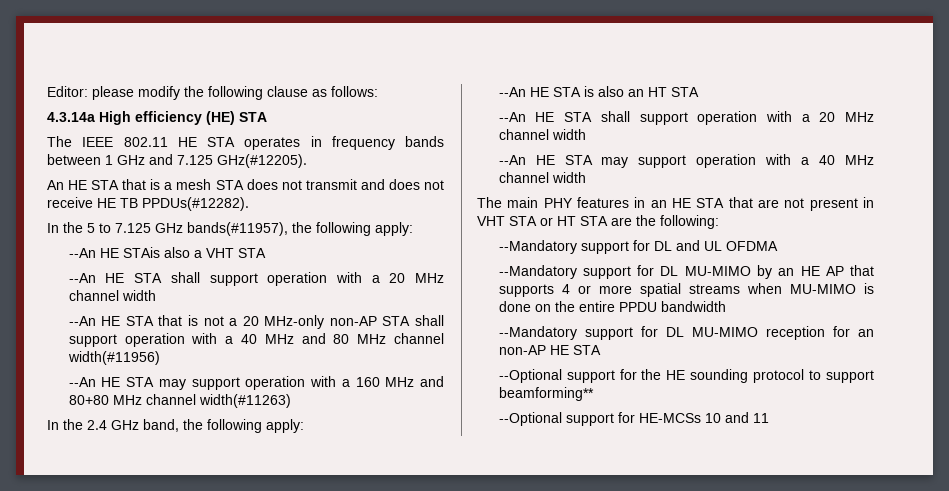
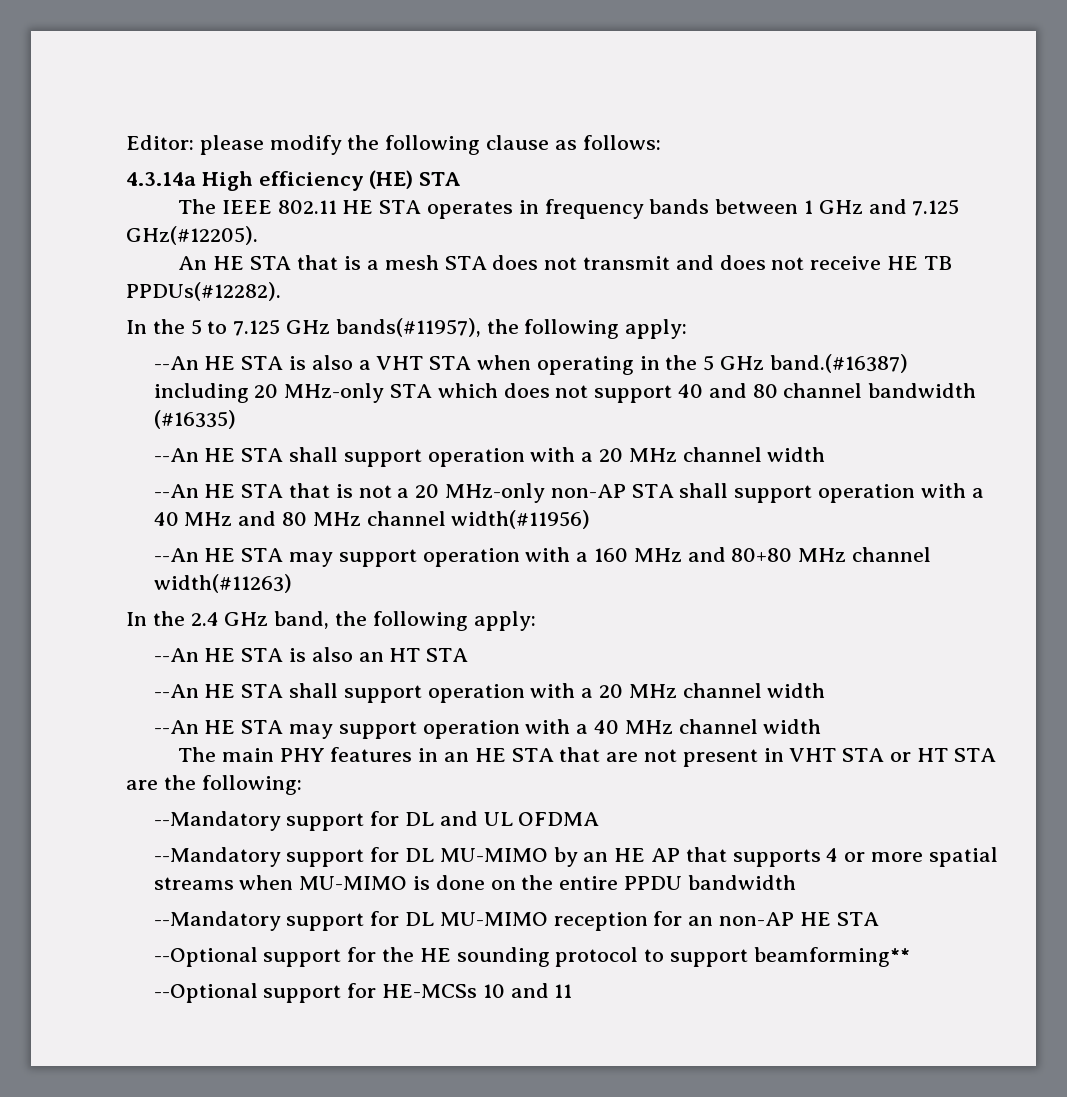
- --An HE STAis also a VHT STA
+ --An HE STA is also a VHT STA when operating in the 5 GHz band.(#16387) including 20 MHz-only STA which does not support 40 and 80 channel bandwidth (#16335)

